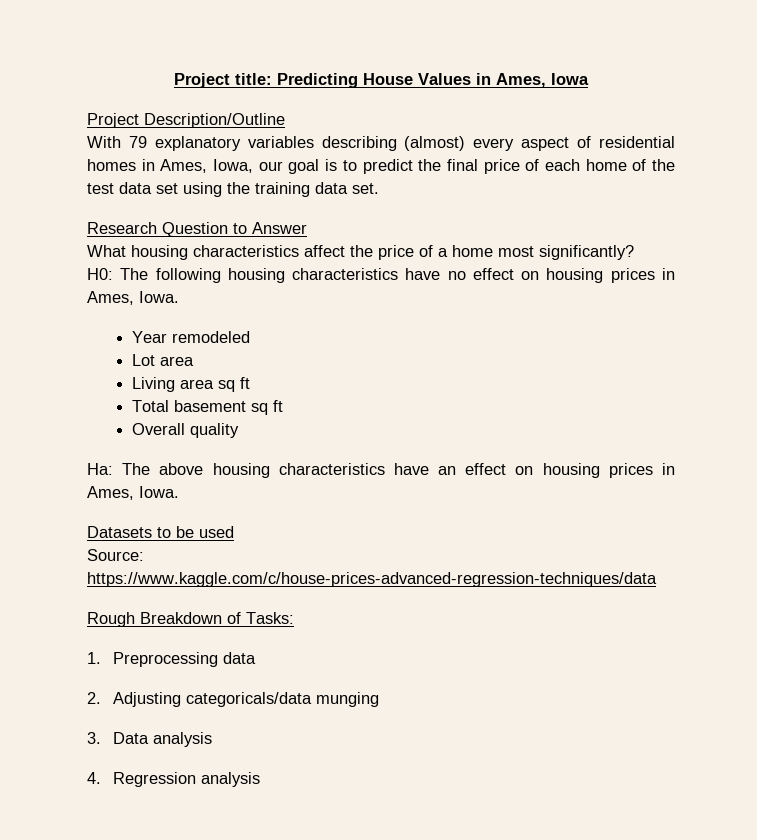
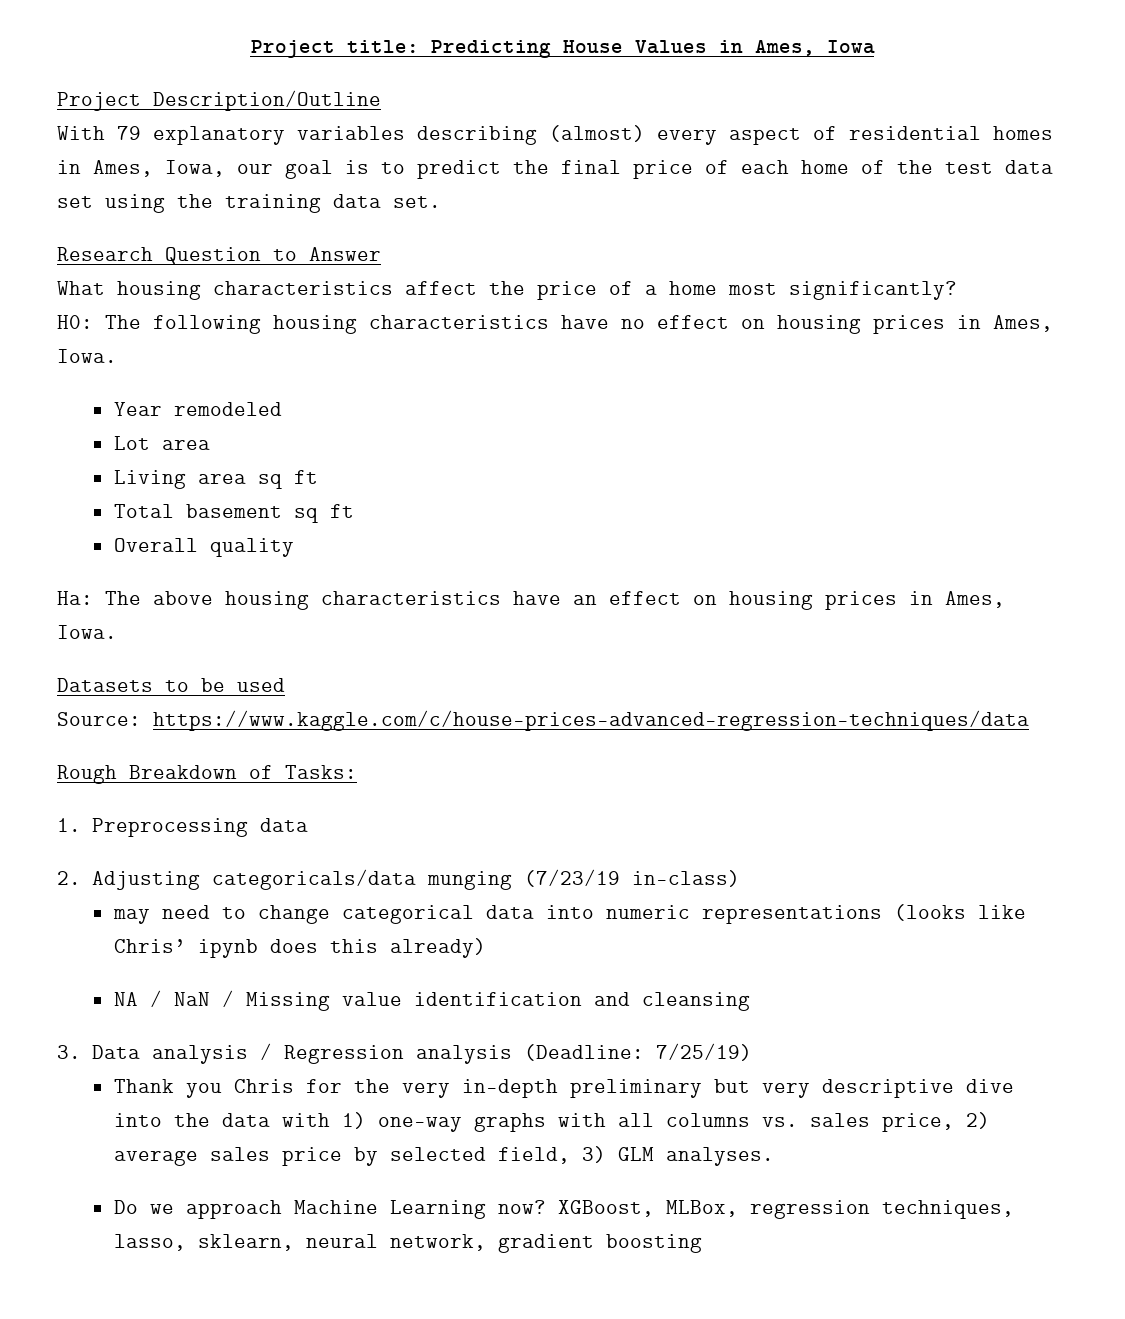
- 2. Adjusting categoricals/data munging
+ 2. Adjusting categoricals/data munging (7/23/19 in-class)
+ may need to change categorical data into numeric representations (looks like Chris’ ipynb does this already)
+ NA / NaN / Missing value identification and cleansing
- 3. Data analysis
- 4. Regression analysis
+ 3. Data analysis / Regression analysis (Deadline: 7/25/19)
+ Thank you Chris for the very in-depth preliminary but very descriptive dive into the data with 1) one-way graphs with all columns vs. sales price, 2) average sales price by selected field, 3) GLM analyses.
+ Do we approach Machine Learning now? XGBoost, MLBox, regression techniques, lasso, sklearn, neural network, gradient boosting

